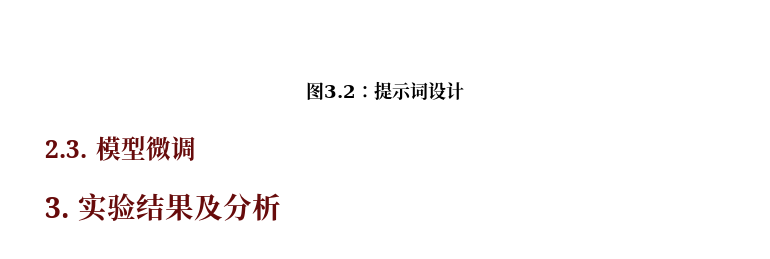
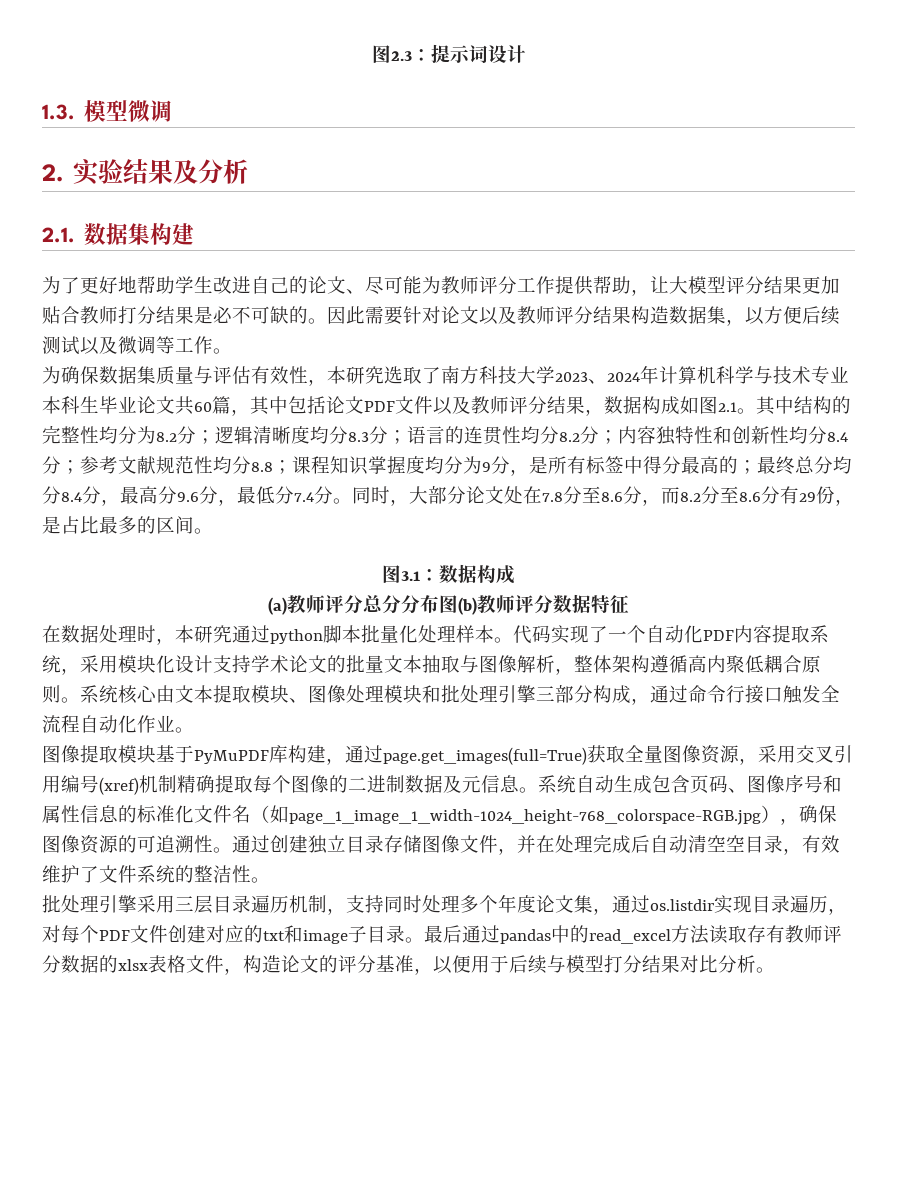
- 图3.2：提示词设计
+ 图2.3：提示词设计
- 2.3.模型微调
+ 1.3.模型微调
- 3.实验结果及分析
+ 2.实验结果及分析
+ 2.1.数据集构建
+ 为了更好地帮助学生改进自己的论文、尽可能为教师评分工作提供帮助，让大模型评分结果更加贴合教师打分结果是必不可缺的。因此需要针对论文以及教师评分结果构造数据集，以方便后续测试以及微调等工作。
+ 为确保数据集质量与评估有效性，本研究选取了南方科技大学2023、2024年计算机科学与技术专业本科生毕业论文共60篇，其中包括论文PDF文件以及教师评分结果，数据构成如图2.1。其中结构的完整性均分为8.2分；逻辑清晰度均分8.3分；语言的连贯性均分8.2分；内容独特性和创新性均分8.4分；参考文献规范性均分8.8；课程知识掌握度均分为9分，是所有标签中得分最高的；最终总分均分8.4分，最高分9.6分，最低分7.4分。同时，大部分论文处在7.8分至8.6分，而8.2分至8.6分有29份，是占比最多的区间。
+ 图3.1：数据构成
+ (a)教师评分总分分布图(b)教师评分数据特征
+ 在数据处理时，本研究通过python脚本批量化处理样本。代码实现了一个自动化PDF内容提取系统，采用模块化设计支持学术论文的批量文本抽取与图像解析，整体架构遵循高内聚低耦合原则。系统核心由文本提取模块、图像处理模块和批处理引擎三部分构成，通过命令行接口触发全流程自动化作业。
+ 图像提取模块基于PyMuPDF库构建，通过page.get_images(full=True)获取全量图像资源，采用交叉引用编号(xref)机制精确提取每个图像的二进制数据及元信息。系统自动生成包含页码、图像序号和属性信息的标准化文件名（如page_1_image_1_width-1024_height-768_colorspace-RGB.jpg），确保图像资源的可追溯性。通过创建独立目录存储图像文件，并在处理完成后自动清空空目录，有效维护了文件系统的整洁性。
+ 批处理引擎采用三层目录遍历机制，支持同时处理多个年度论文集，通过os.listdir实现目录遍历，对每个PDF文件创建对应的txt和image子目录。最后通过pandas中的read_excel方法读取存有教师评分数据的xlsx表格文件，构造论文的评分基准，以便用于后续与模型打分结果对比分析。

